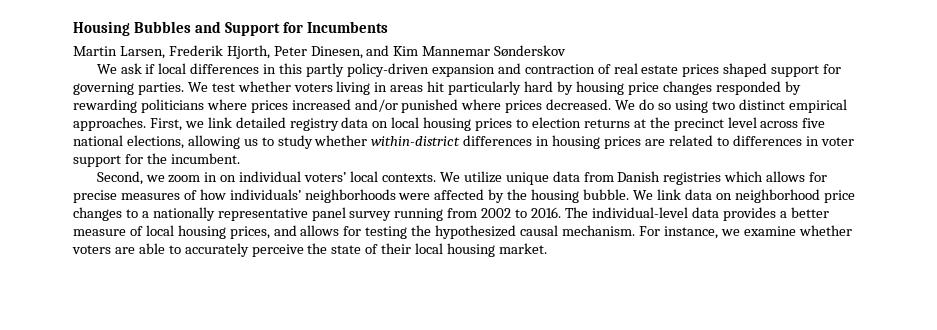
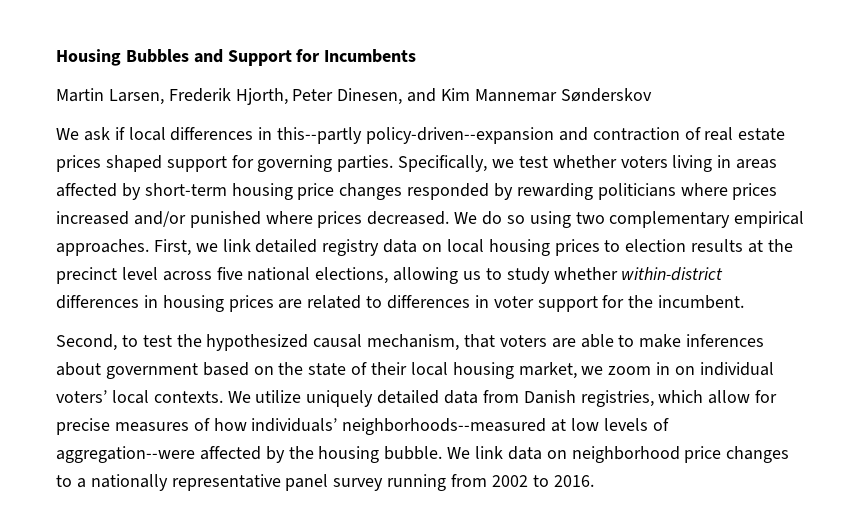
- We ask if local differences in this partly policy-driven expansion and contraction of real estate prices shaped support for governing parties.
+ We ask if local differences in this--partly policy-driven--expansion and contraction of real estate prices shaped support for governing parties.
- We test whether voters living in areas hit particularly hard by housing price changes responded by rewarding politicians where prices increased and/or punished where prices decreased.
+ Specifically, we test whether voters living in areas affected by short-term housing price changes responded by rewarding politicians where prices increased and/or punished where prices decreased.
- We do so using two distinct empirical approaches.
+ We do so using two complementary empirical approaches.
- First, we link detailed registry data on local housing prices to election returns at the precinct level across five national elections, allowing us to study whether within-district differences in housing prices are related to differences in voter support for the incumbent.
+ First, we link detailed registry data on local housing prices to election results at the precinct level across five national elections, allowing us to study whether within-district differences in housing prices are related to differences in voter support for the incumbent.
- Second, we zoom in on individual voters’ local contexts.
+ Second, to test the hypothesized causal mechanism, that voters are able to make inferences about government based on the state of their local housing market, we zoom in on individual voters’ local contexts.
- We utilize unique data from Danish registries which allows for precise measures of how individuals’ neighborhoods were affected by the housing bubble.
+ We utilize uniquely detailed data from Danish registries, which allow for precise measures of how individuals’ neighborhoods--measured at low levels of aggregation--were affected by the housing bubble.
- The individual-level data provides a better measure of local housing prices, and allows for testing the hypothesized causal mechanism. For instance, we examine whether voters are able to accurately perceive the state of their local housing market.

